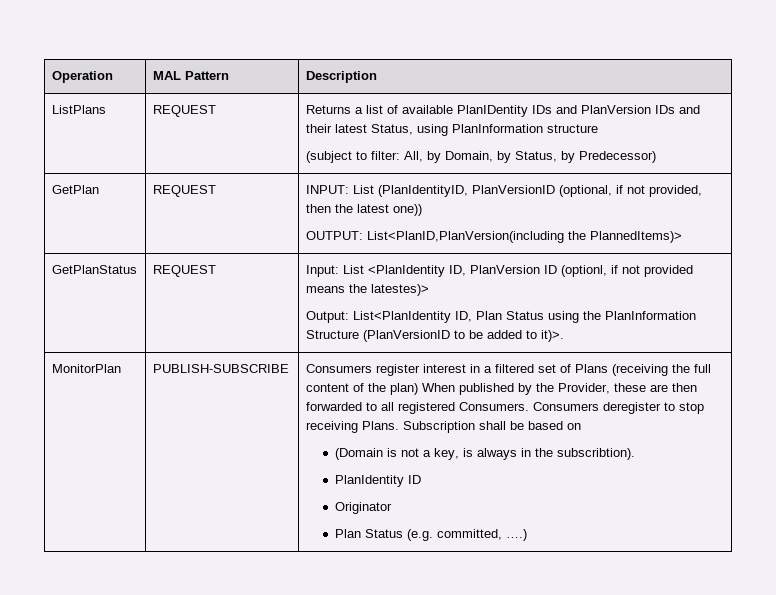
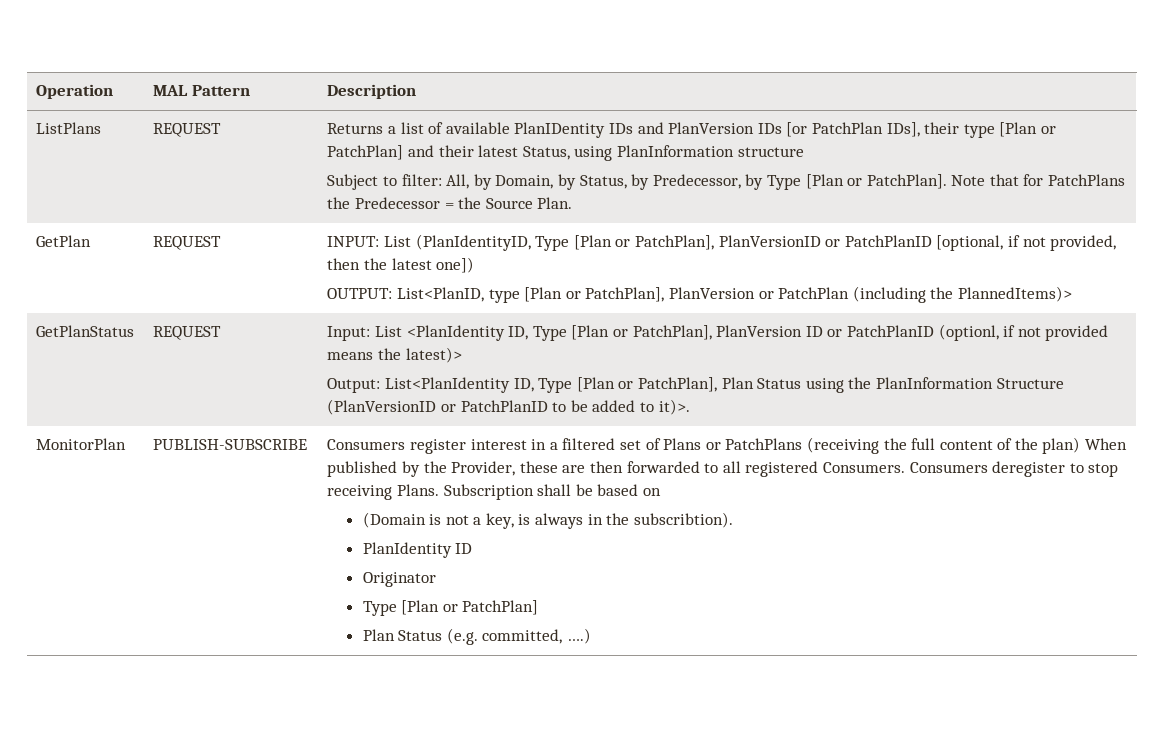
- Returns a list of available PlanIDentity IDs and PlanVersion IDs and their latest Status, using PlanInformation structure
+ Returns a list of available PlanIDentity IDs and PlanVersion IDs [or PatchPlan IDs], their type [Plan or PatchPlan] and their latest Status, using PlanInformation structure
- (subject to filter: All, by Domain, by Status, by Predecessor)
+ Subject to filter: All, by Domain, by Status, by Predecessor, by Type [Plan or PatchPlan]. Note that for PatchPlans the Predecessor = the Source Plan.
- GetPlan | REQUEST | INPUT: List (PlanIdentityID, PlanVersionID (optional, if not provided, then the latest one))
- OUTPUT: List<PlanID,PlanVersion(including the PlannedItems)>
+ GetPlan | REQUEST | INPUT: List (PlanIdentityID, Type [Plan or PatchPlan], PlanVersionID or PatchPlanID [optional, if not provided, then the latest one])
+ OUTPUT: List<PlanID, type [Plan or PatchPlan], PlanVersion or PatchPlan (including the PlannedItems)>
- Input: List <PlanIdentity ID, PlanVersion ID (optionl, if not provided means the latestes)>
+ Input: List <PlanIdentity ID, Type [Plan or PatchPlan], PlanVersion ID or PatchPlanID (optionl, if not provided means the latest)>
- Output: List<PlanIdentity ID, Plan Status using the PlanInformation Structure (PlanVersionID to be added to it)>.
+ Output: List<PlanIdentity ID, Type [Plan or PatchPlan], Plan Status using the PlanInformation Structure (PlanVersionID or PatchPlanID to be added to it)>.
- Consumers register interest in a filtered set of Plans (receiving the full content of the plan) When published by the Provider, these are then forwarded to all registered Consumers.
+ Consumers register interest in a filtered set of Plans or PatchPlans (receiving the full content of the plan) When published by the Provider, these are then forwarded to all registered Consumers.
+ Type [Plan or PatchPlan]

